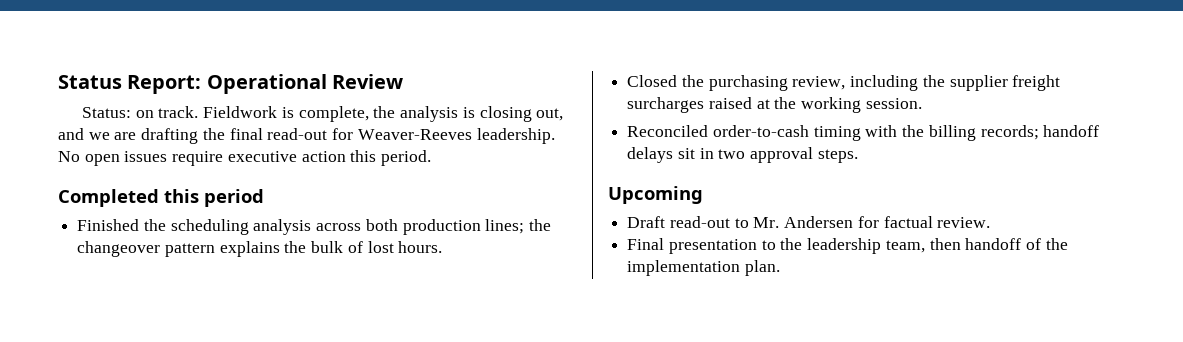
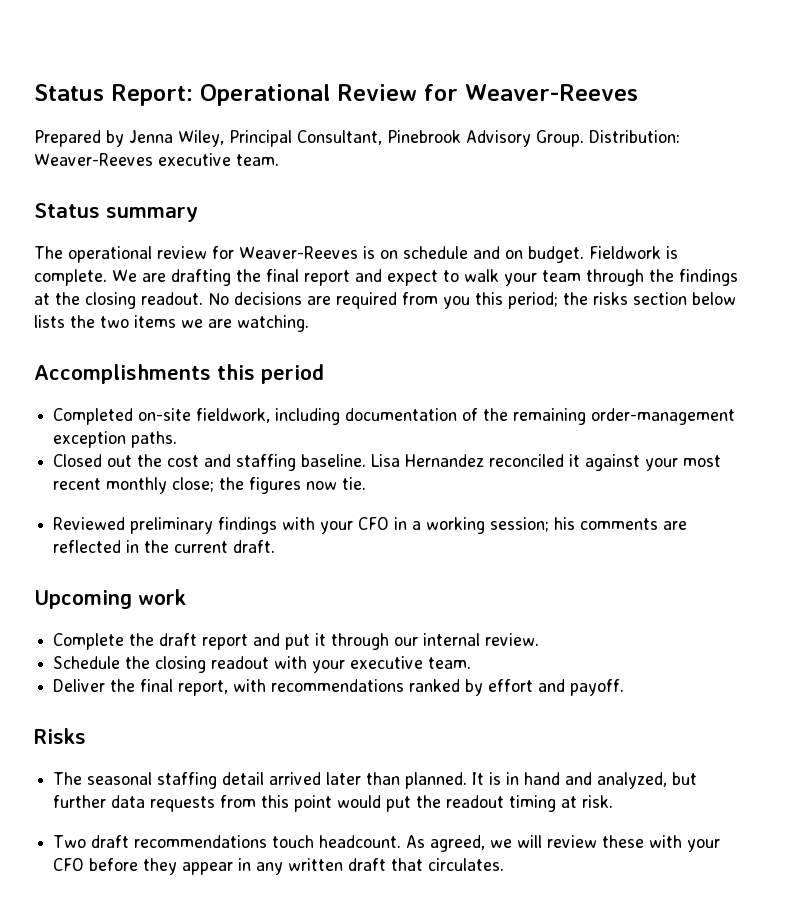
- Status Report: Operational Review
- Status: on track. Fieldwork is complete, the analysis is closing out, and we are drafting the final read-out for Weaver-Reeves leadership. No open issues require executive action this period.
- Completed this period
- Finished the scheduling analysis across both production lines; the changeover pattern explains the bulk of lost hours.
- Closed the purchasing review, including the supplier freight surcharges raised at the working session.
- Reconciled order-to-cash timing with the billing records; handoff delays sit in two approval steps.
- Upcoming
- Draft read-out to Mr. Andersen for factual review.
- Final presentation to the leadership team, then handoff of the implementation plan.
+ Status Report: Operational Review for Weaver-Reeves
+ Prepared by Jenna Wiley, Principal Consultant, Pinebrook Advisory Group. Distribution: Weaver-Reeves executive team.
+ Status summary
+ The operational review for Weaver-Reeves is on schedule and on budget. Fieldwork is complete. We are drafting the final report and expect to walk your team through the findings at the closing readout. No decisions are required from you this period; the risks section below lists the two items we are watching.
+ Accomplishments this period
+ Completed on-site fieldwork, including documentation of the remaining order-management exception paths.
+ Closed out the cost and staffing baseline. Lisa Hernandez reconciled it against your most recent monthly close; the figures now tie.
+ Reviewed preliminary findings with your CFO in a working session; his comments are reflected in the current draft.
+ Upcoming work
+ Complete the draft report and put it through our internal review.
+ Schedule the closing readout with your executive team.
+ Deliver the final report, with recommendations ranked by effort and payoff.
+ Risks
+ The seasonal staffing detail arrived later than planned. It is in hand and analyzed, but further data requests from this point would put the readout timing at risk.
+ Two draft recommendations touch headcount. As agreed, we will review these with your CFO before they appear in any written draft that circulates.

